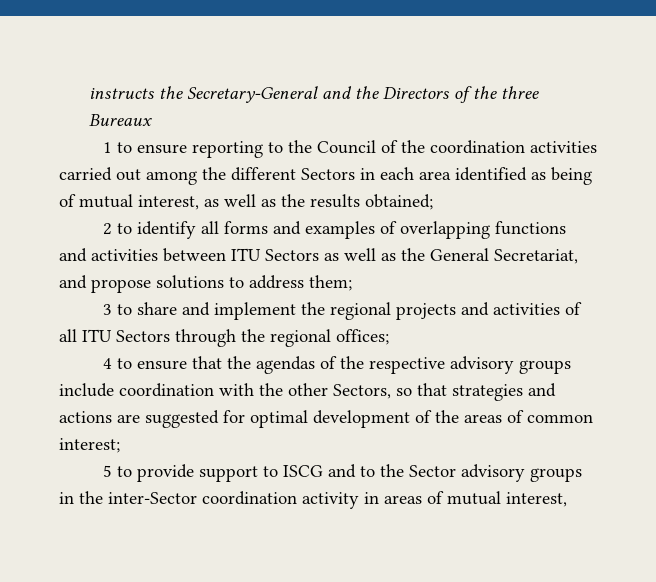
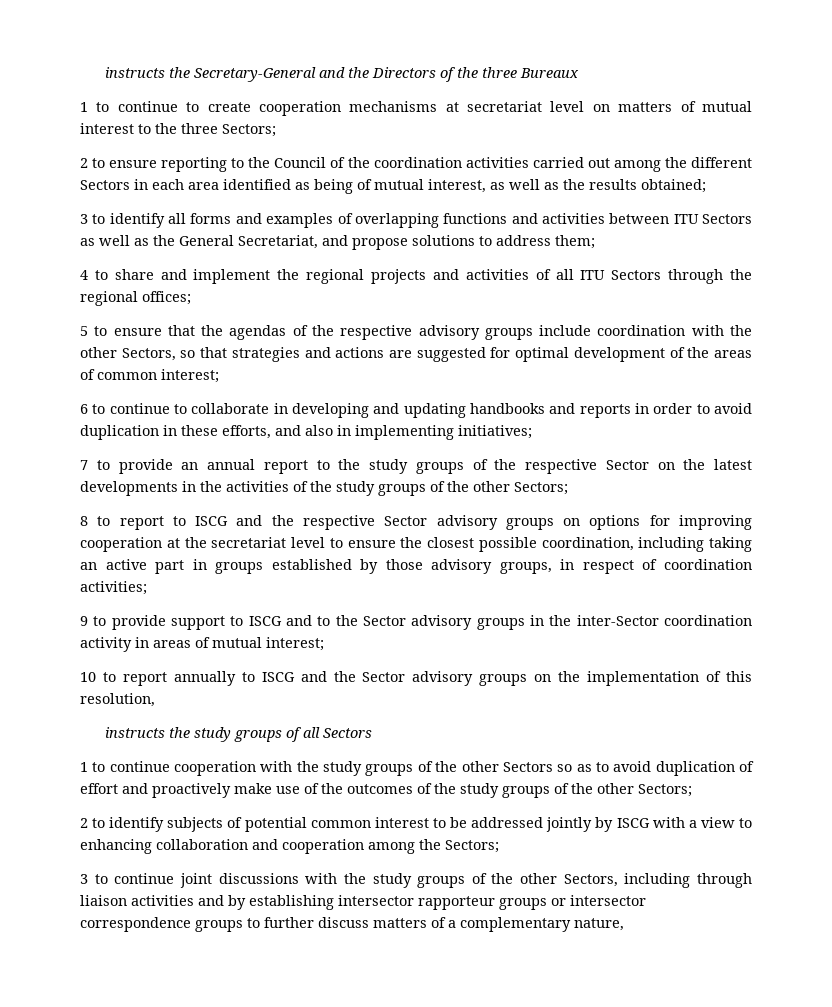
- 1 to ensure reporting to the Council of the coordination activities carried out among the different Sectors in each area identified as being of mutual interest, as well as the results obtained;
+ 1 to continue to create cooperation mechanisms at secretariat level on matters of mutual interest to the three Sectors;
+ 2 to ensure reporting to the Council of the coordination activities carried out among the different Sectors in each area identified as being of mutual interest, as well as the results obtained;
- 2 to identify all forms and examples of overlapping functions and activities between ITU Sectors as well as the General Secretariat, and propose solutions to address them;
+ 3 to identify all forms and examples of overlapping functions and activities between ITU Sectors as well as the General Secretariat, and propose solutions to address them;
- 3 to share and implement the regional projects and activities of all ITU Sectors through the regional offices;
+ 4 to share and implement the regional projects and activities of all ITU Sectors through the regional offices;
- 4 to ensure that the agendas of the respective advisory groups include coordination with the other Sectors, so that strategies and actions are suggested for optimal development of the areas of common interest;
+ 5 to ensure that the agendas of the respective advisory groups include coordination with the other Sectors, so that strategies and actions are suggested for optimal development of the areas of common interest;
- 5 to provide support to ISCG and to the Sector advisory groups in the inter-Sector coordination activity in areas of mutual interest,
+ 6 to continue to collaborate in developing and updating handbooks and reports in order to avoid duplication in these efforts, and also in implementing initiatives;
+ 7 to provide an annual report to the study groups of the respective Sector on the latest developments in the activities of the study groups of the other Sectors;
+ 8 to report to ISCG and the respective Sector advisory groups on options for improving cooperation at the secretariat level to ensure the closest possible coordination, including taking an active part in groups established by those advisory groups, in respect of coordination activities;
+ 9 to provide support to ISCG and to the Sector advisory groups in the inter-Sector coordination activity in areas of mutual interest;
+ 10 to report annually to ISCG and the Sector advisory groups on the implementation of this resolution,
+ instructs the study groups of all Sectors
+ 1 to continue cooperation with the study groups of the other Sectors so as to avoid duplication of effort and proactively make use of the outcomes of the study groups of the other Sectors;
+ 2 to identify subjects of potential common interest to be addressed jointly by ISCG with a view to enhancing collaboration and cooperation among the Sectors;
+ 3 to continue joint discussions with the study groups of the other Sectors, including through liaison activities and by establishing intersector rapporteur groups or intersector correspondence groups to further discuss matters of a complementary nature,

